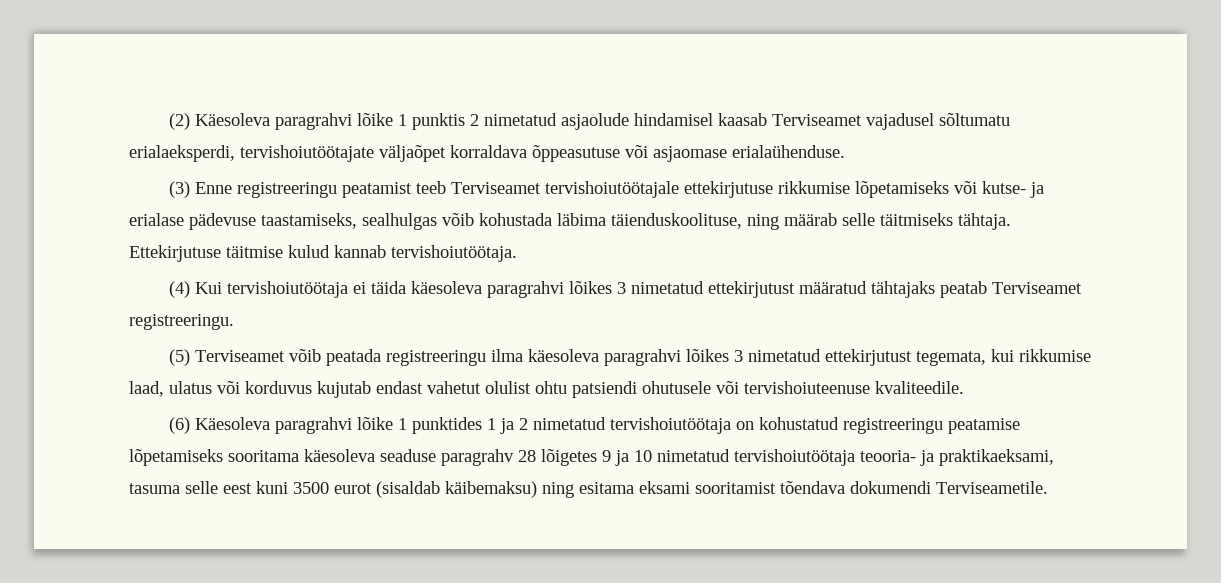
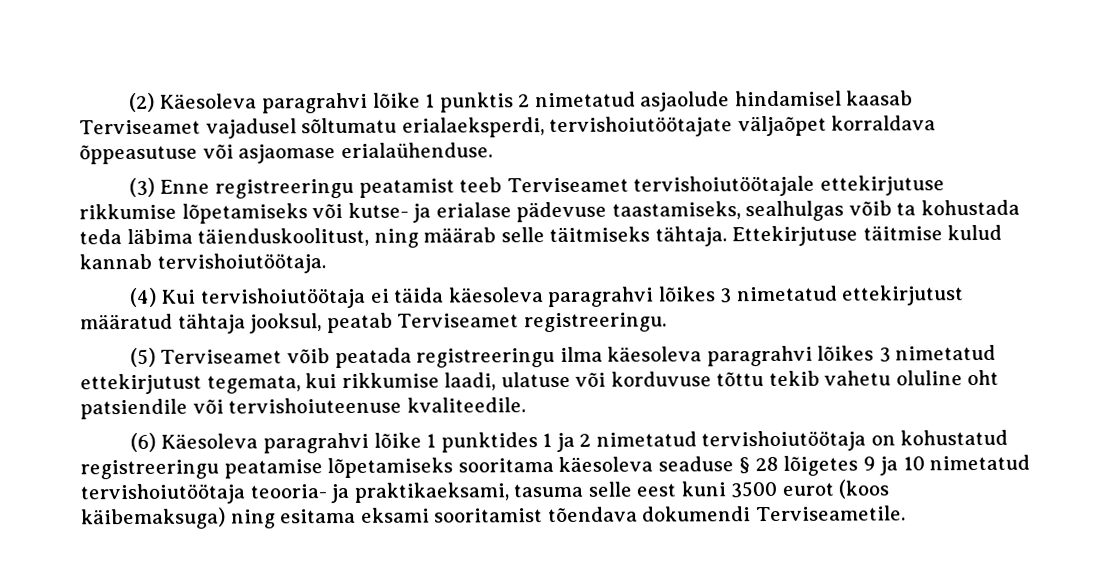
- (3) Enne registreeringu peatamist teeb Terviseamet tervishoiutöötajale ettekirjutuse rikkumise lõpetamiseks või kutse- ja erialase pädevuse taastamiseks, sealhulgas võib kohustada läbima täienduskoolituse, ning määrab selle täitmiseks tähtaja.
+ (3) Enne registreeringu peatamist teeb Terviseamet tervishoiutöötajale ettekirjutuse rikkumise lõpetamiseks või kutse- ja erialase pädevuse taastamiseks, sealhulgas võib ta kohustada teda läbima täienduskoolitust, ning määrab selle täitmiseks tähtaja.
- (4) Kui tervishoiutöötaja ei täida käesoleva paragrahvi lõikes 3 nimetatud ettekirjutust määratud tähtajaks peatab Terviseamet registreeringu.
+ (4) Kui tervishoiutöötaja ei täida käesoleva paragrahvi lõikes 3 nimetatud ettekirjutust määratud tähtaja jooksul, peatab Terviseamet registreeringu.
- (5) Terviseamet võib peatada registreeringu ilma käesoleva paragrahvi lõikes 3 nimetatud ettekirjutust tegemata, kui rikkumise laad, ulatus või korduvus kujutab endast vahetut olulist ohtu patsiendi ohutusele või tervishoiuteenuse kvaliteedile.
+ (5) Terviseamet võib peatada registreeringu ilma käesoleva paragrahvi lõikes 3 nimetatud ettekirjutust tegemata, kui rikkumise laadi, ulatuse või korduvuse tõttu tekib vahetu oluline oht patsiendile või tervishoiuteenuse kvaliteedile.
- (6) Käesoleva paragrahvi lõike 1 punktides 1 ja 2 nimetatud tervishoiutöötaja on kohustatud registreeringu peatamise lõpetamiseks sooritama käesoleva seaduse paragrahv 28 lõigetes 9 ja 10 nimetatud tervishoiutöötaja teooria- ja praktikaeksami, tasuma selle eest kuni 3500 eurot (sisaldab käibemaksu) ning esitama eksami sooritamist tõendava dokumendi Terviseametile.
+ (6) Käesoleva paragrahvi lõike 1 punktides 1 ja 2 nimetatud tervishoiutöötaja on kohustatud registreeringu peatamise lõpetamiseks sooritama käesoleva seaduse § 28 lõigetes 9 ja 10 nimetatud tervishoiutöötaja teooria- ja praktikaeksami, tasuma selle eest kuni 3500 eurot (koos käibemaksuga) ning esitama eksami sooritamist tõendava dokumendi Terviseametile.

